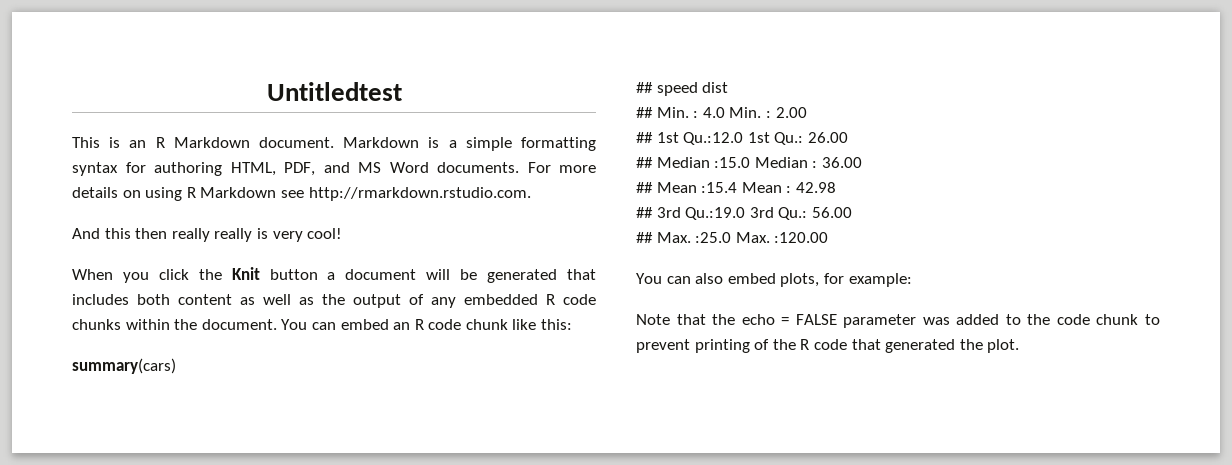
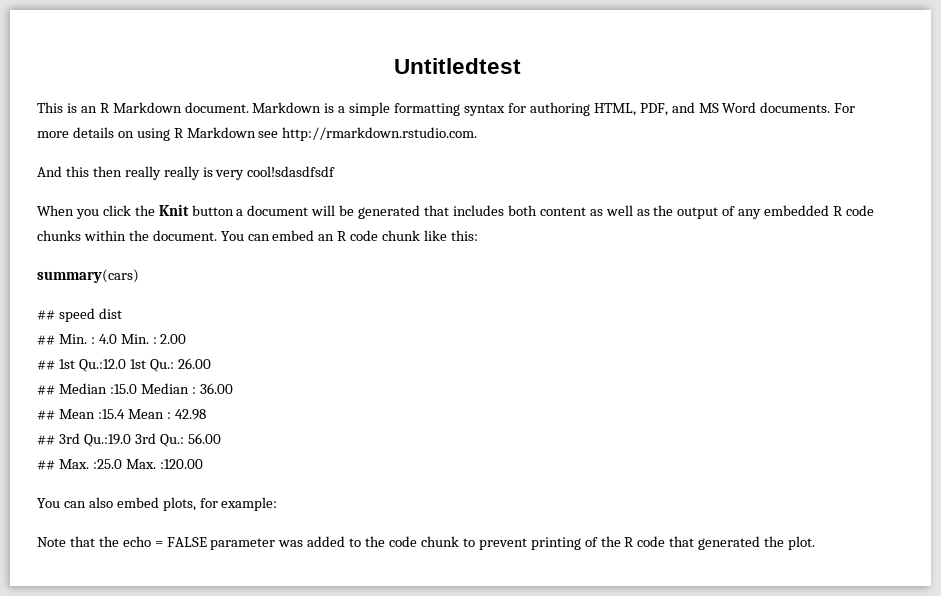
- And this then really really is very cool!
+ And this then really really is very cool!sdasdfsdf

